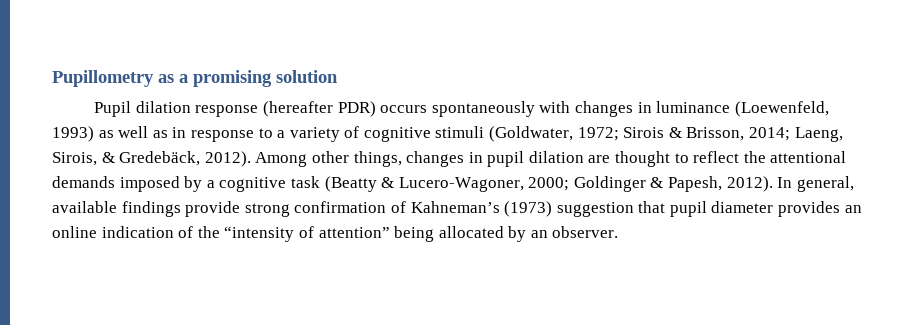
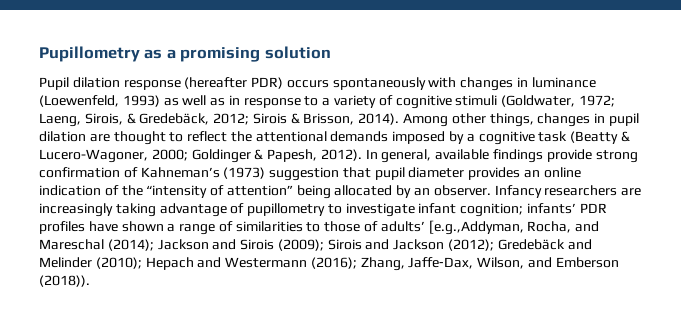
- Pupil dilation response (hereafter PDR) occurs spontaneously with changes in luminance (Loewenfeld, 1993) as well as in response to a variety of cognitive stimuli (Goldwater, 1972; Sirois & Brisson, 2014; Laeng, Sirois, & Gredebäck, 2012).
+ Pupil dilation response (hereafter PDR) occurs spontaneously with changes in luminance (Loewenfeld, 1993) as well as in response to a variety of cognitive stimuli (Goldwater, 1972; Laeng, Sirois, & Gredebäck, 2012; Sirois & Brisson, 2014).
+ Infancy researchers are increasingly taking advantage of pupillometry to investigate infant cognition; infants’ PDR profiles have shown a range of similarities to those of adults’ [e.g.,Addyman, Rocha, and Mareschal (2014); Jackson and Sirois (2009); Sirois and Jackson (2012); Gredebäck and Melinder (2010); Hepach and Westermann (2016); Zhang, Jaffe‐Dax, Wilson, and Emberson (2018)).

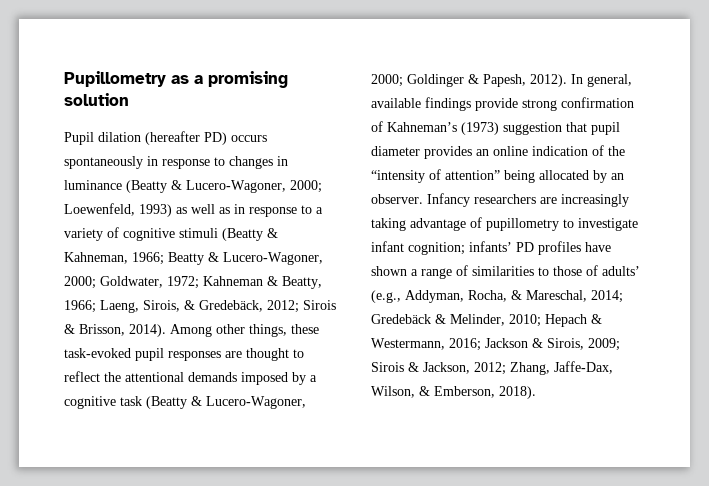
- Pupil dilation response (hereafter PDR) occurs spontaneously with changes in luminance (Loewenfeld, 1993) as well as in response to a variety of cognitive stimuli (Goldwater, 1972; Laeng, Sirois, & Gredebäck, 2012; Sirois & Brisson, 2014).
+ Pupil dilation (hereafter PD) occurs spontaneously in response to changes in luminance (Beatty & Lucero-Wagoner, 2000; Loewenfeld, 1993) as well as in response to a variety of cognitive stimuli (Beatty & Kahneman, 1966; Beatty & Lucero-Wagoner, 2000; Goldwater, 1972; Kahneman & Beatty, 1966; Laeng, Sirois, & Gredebäck, 2012; Sirois & Brisson, 2014).
- Among other things, changes in pupil dilation are thought to reflect the attentional demands imposed by a cognitive task (Beatty & Lucero-Wagoner, 2000; Goldinger & Papesh, 2012).
+ Among other things, these task-evoked pupil responses are thought to reflect the attentional demands imposed by a cognitive task (Beatty & Lucero-Wagoner, 2000; Goldinger & Papesh, 2012).
- Infancy researchers are increasingly taking advantage of pupillometry to investigate infant cognition; infants’ PDR profiles have shown a range of similarities to those of adults’ [e.g.,Addyman, Rocha, and Mareschal (2014); Jackson and Sirois (2009); Sirois and Jackson (2012); Gredebäck and Melinder (2010); Hepach and Westermann (2016); Zhang, Jaffe‐Dax, Wilson, and Emberson (2018)).
+ Infancy researchers are increasingly taking advantage of pupillometry to investigate infant cognition; infants’ PD profiles have shown a range of similarities to those of adults’ (e.g., Addyman, Rocha, & Mareschal, 2014; Gredebäck & Melinder, 2010; Hepach & Westermann, 2016; Jackson & Sirois, 2009; Sirois & Jackson, 2012; Zhang, Jaffe‐Dax, Wilson, & Emberson, 2018).

